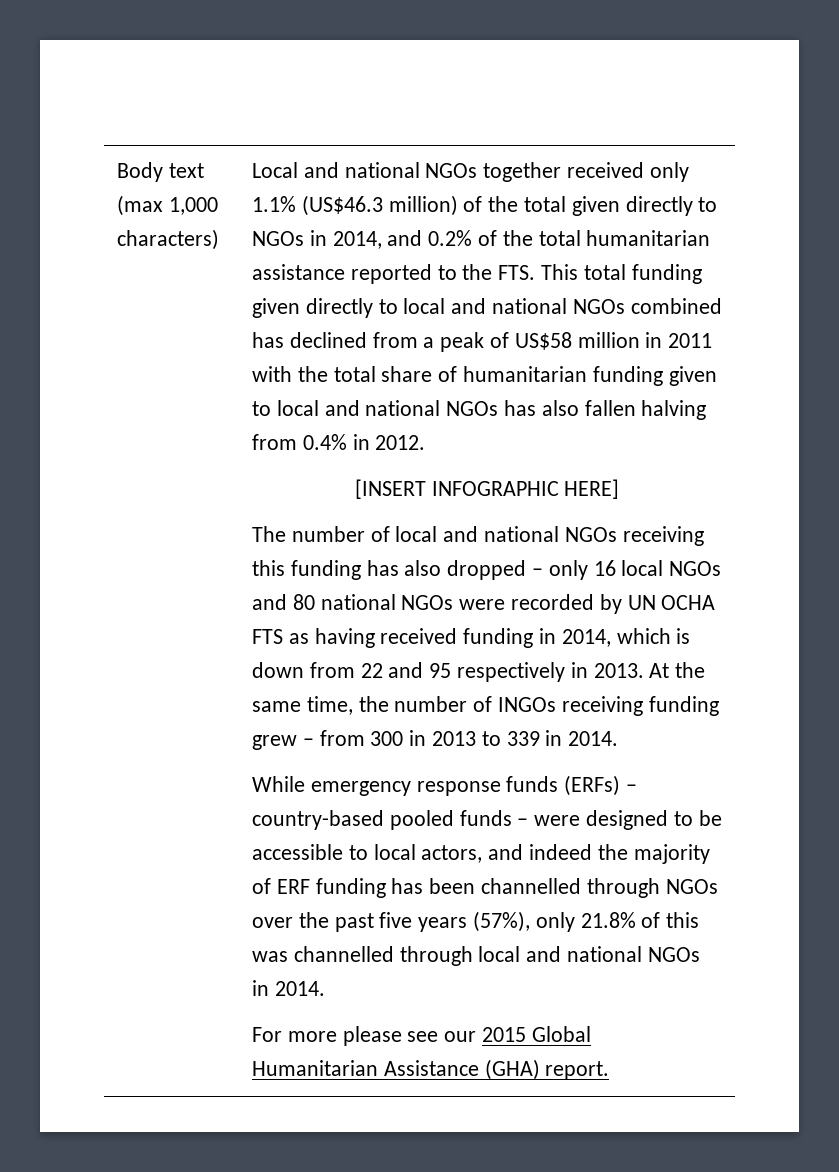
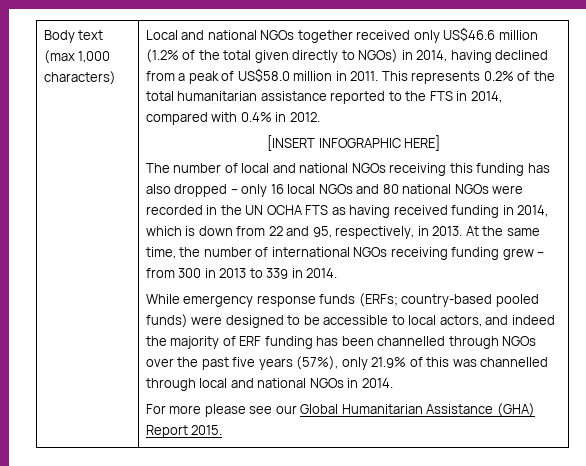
- Local and national NGOs together received only 1.1% (US$46.3 million) of the total given directly to NGOs in 2014, and 0.2% of the total humanitarian assistance reported to the FTS. This total funding given directly to local and national NGOs combined has declined from a peak of US$58 million in 2011 with the total share of humanitarian funding given to local and national NGOs has also fallen halving from 0.4% in 2012.
+ Local and national NGOs together received only US$46.6 million (1.2% of the total given directly to NGOs) in 2014, having declined from a peak of US$58.0 million in 2011. This represents 0.2% of the total humanitarian assistance reported to the FTS in 2014, compared with 0.4% in 2012.
- The number of local and national NGOs receiving this funding has also dropped – only 16 local NGOs and 80 national NGOs were recorded by UN OCHA FTS as having received funding in 2014, which is down from 22 and 95 respectively in 2013.
+ The number of local and national NGOs receiving this funding has also dropped – only 16 local NGOs and 80 national NGOs were recorded in the UN OCHA FTS as having received funding in 2014, which is down from 22 and 95, respectively, in 2013.
- At the same time, the number of INGOs receiving funding grew – from 300 in 2013 to 339 in 2014.
+ At the same time, the number of international NGOs receiving funding grew – from 300 in 2013 to 339 in 2014.
- While emergency response funds (ERFs) – country-based pooled funds – were designed to be accessible to local actors, and indeed the majority of ERF funding has been channelled through NGOs over the past five years (57%), only 21.8% of this was channelled through local and national NGOs in 2014.
+ While emergency response funds (ERFs; country-based pooled funds) were designed to be accessible to local actors, and indeed the majority of ERF funding has been channelled through NGOs over the past five years (57%), only 21.9% of this was channelled through local and national NGOs in 2014.
- For more please see our 2015 Global Humanitarian Assistance (GHA) report.
+ For more please see our Global Humanitarian Assistance (GHA) Report 2015.

